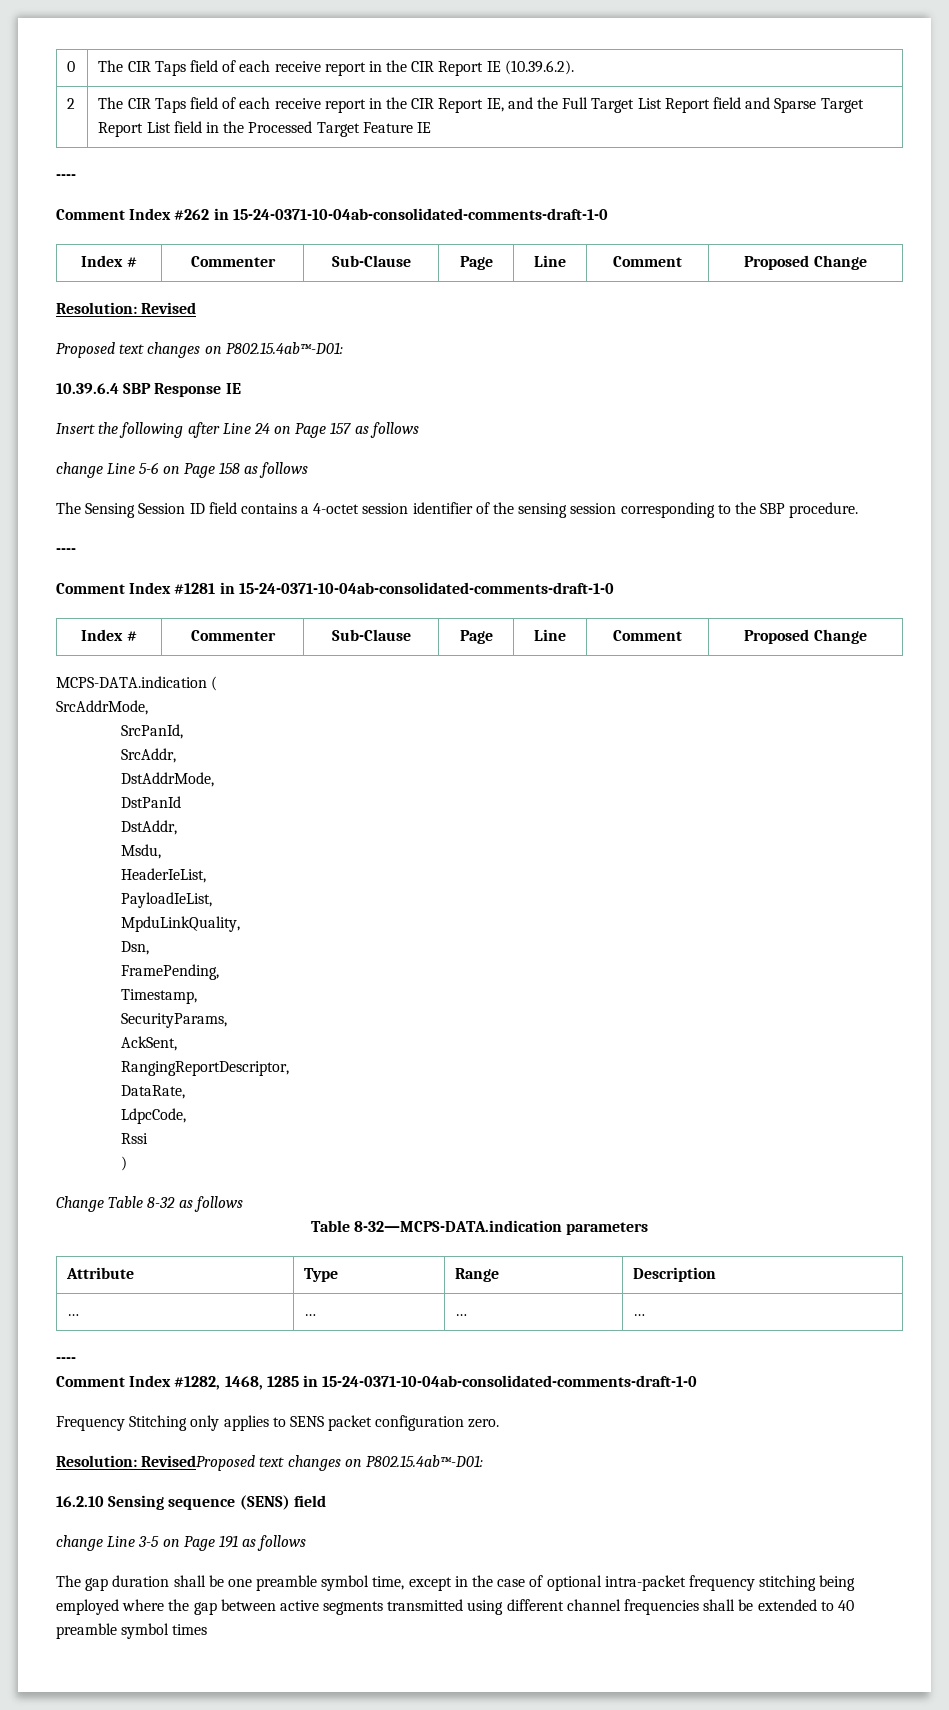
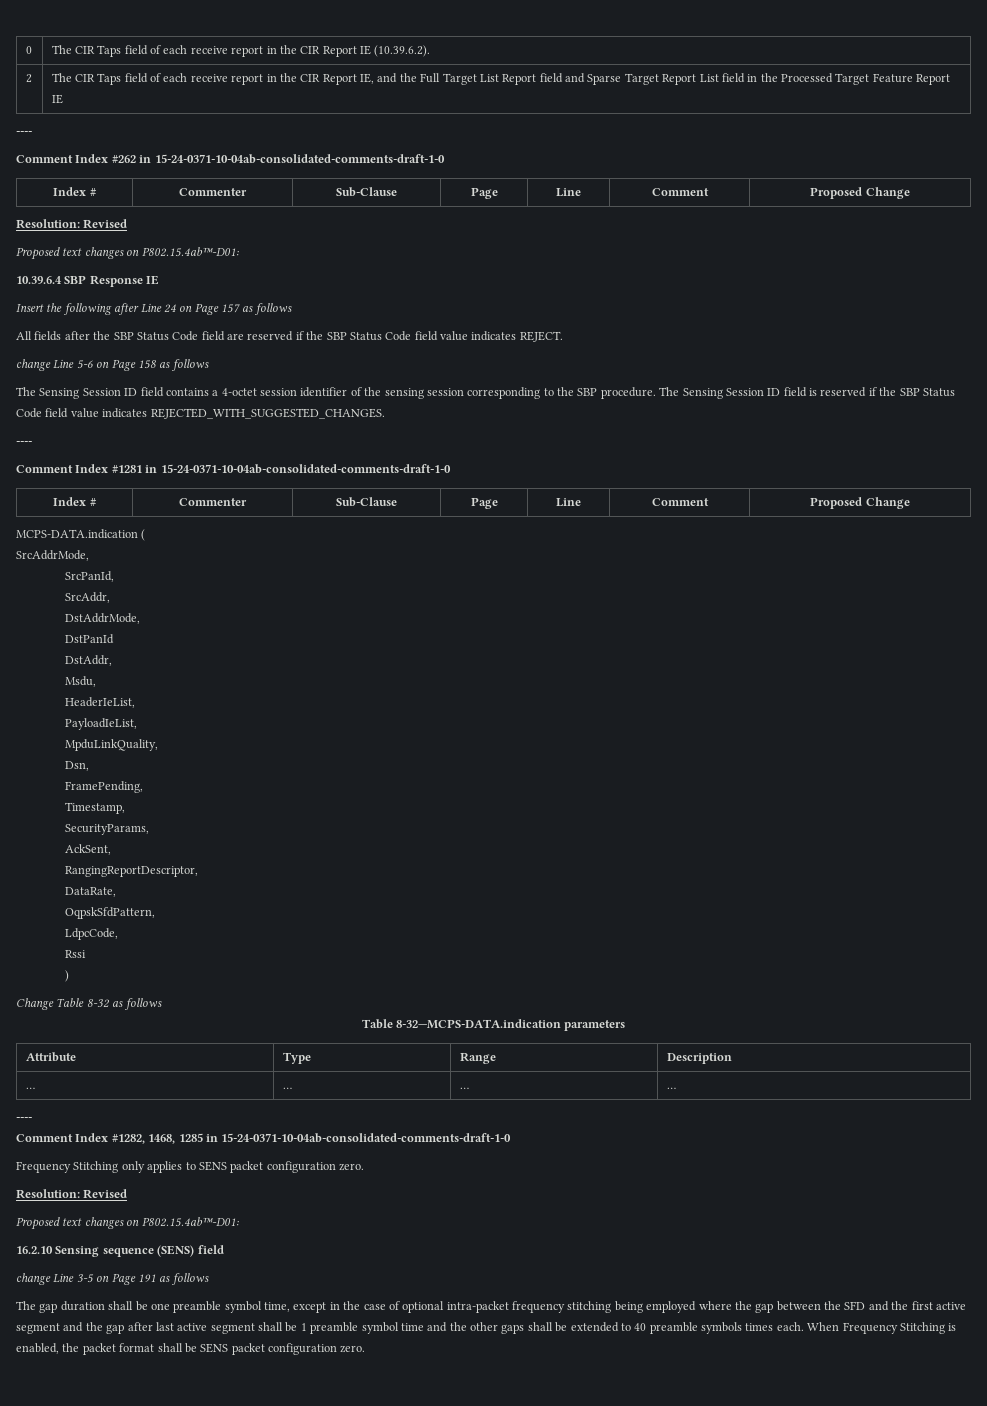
- 2 | The CIR Taps field of each receive report in the CIR Report IE, and the Full Target List Report field and Sparse Target Report List field in the Processed Target Feature IE
+ 2 | The CIR Taps field of each receive report in the CIR Report IE, and the Full Target List Report field and Sparse Target Report List field in the Processed Target Feature Report IE
+ All fields after the SBP Status Code field are reserved if the SBP Status Code field value indicates REJECT.
+ The Sensing Session ID field is reserved if the SBP Status Code field value indicates REJECTED_WITH_SUGGESTED_CHANGES.
+ OqpskSfdPattern,
  Frequency Stitching only applies to SENS packet configuration zero.
- Resolution: RevisedProposed text changes on P802.15.4ab™-D01:
+ Resolution: Revised
+ Proposed text changes on P802.15.4ab™-D01:
- The gap duration shall be one preamble symbol time, except in the case of optional intra-packet frequency stitching being employed where the gap between active segments transmitted using different channel frequencies shall be extended to 40 preamble symbol times
+ The gap duration shall be one preamble symbol time, except in the case of optional intra-packet frequency stitching being employed where the gap between the SFD and the first active segment and the gap after last active segment shall be 1 preamble symbol time and the other gaps shall be extended to 40 preamble symbols times each. When Frequency Stitching is enabled, the packet format shall be SENS packet configuration zero.

